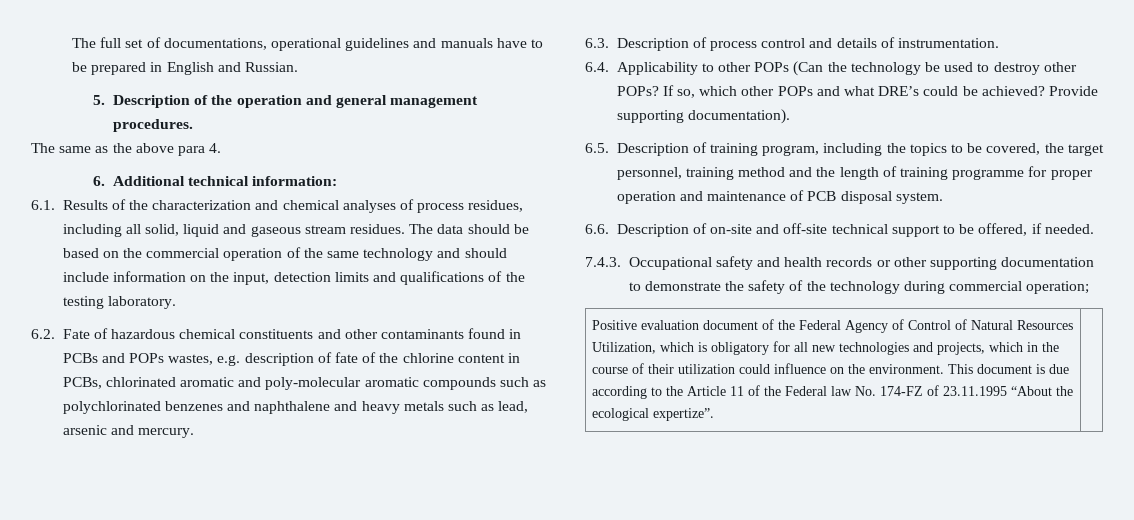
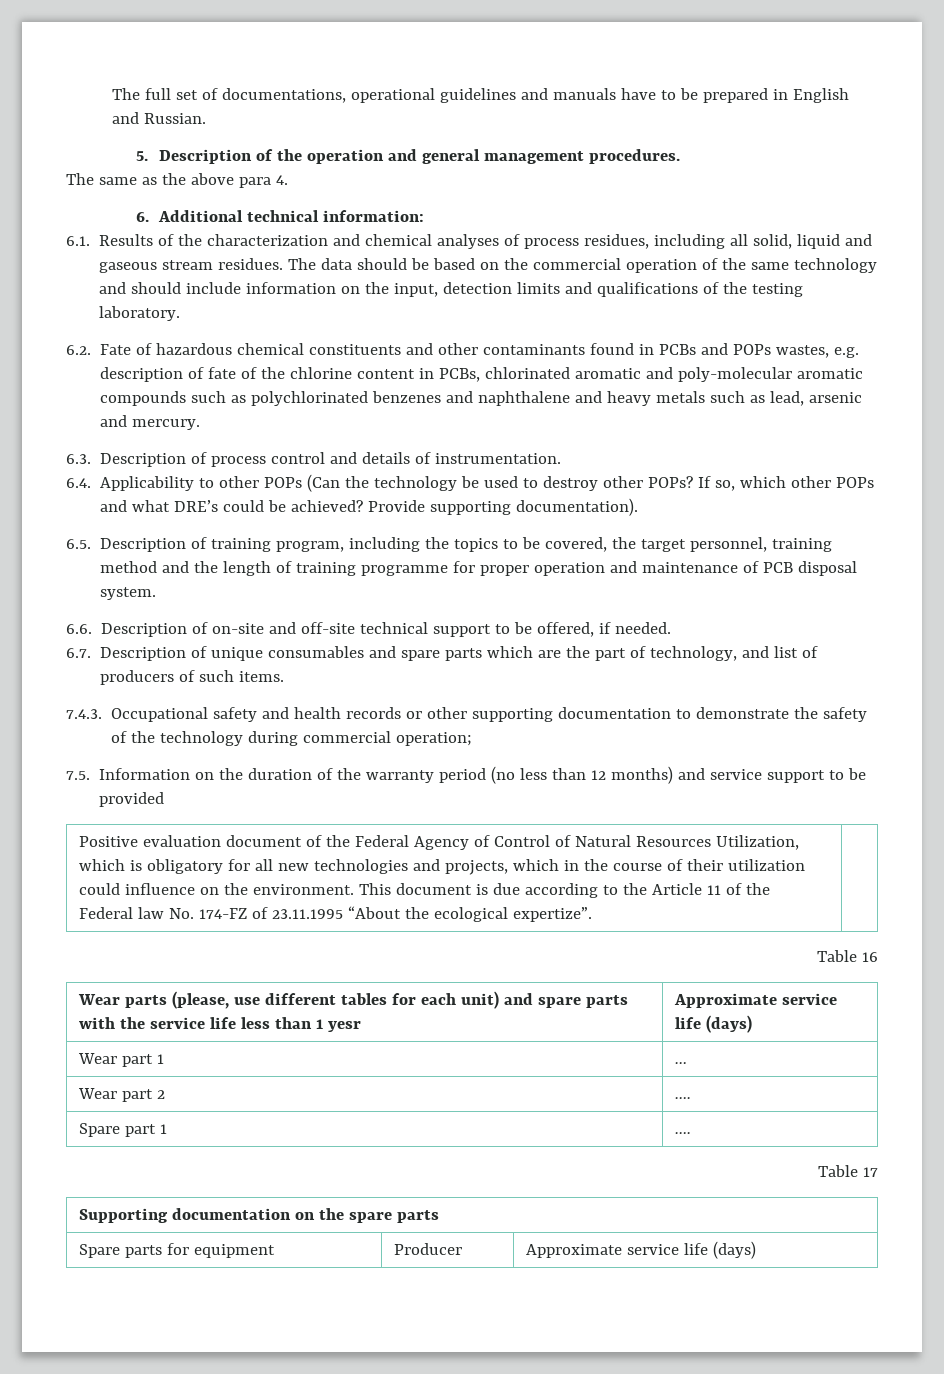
+ 6.7. Description of unique consumables and spare parts which are the part of technology, and list of producers of such items.
+ 7.5. Information on the duration of the warranty period (no less than 12 months) and service support to be provided
+ Table 16
+ Wear parts (please, use different tables for each unit) and spare parts with the service life less than 1 yesr | Approximate service life (days)
+ Wear part 1 | …
+ Wear part 2 | ….
+ Spare part 1 | ….
+ Table 17
+ Supporting documentation on the spare parts
+ Spare parts for equipment | Producer | Approximate service life (days)

